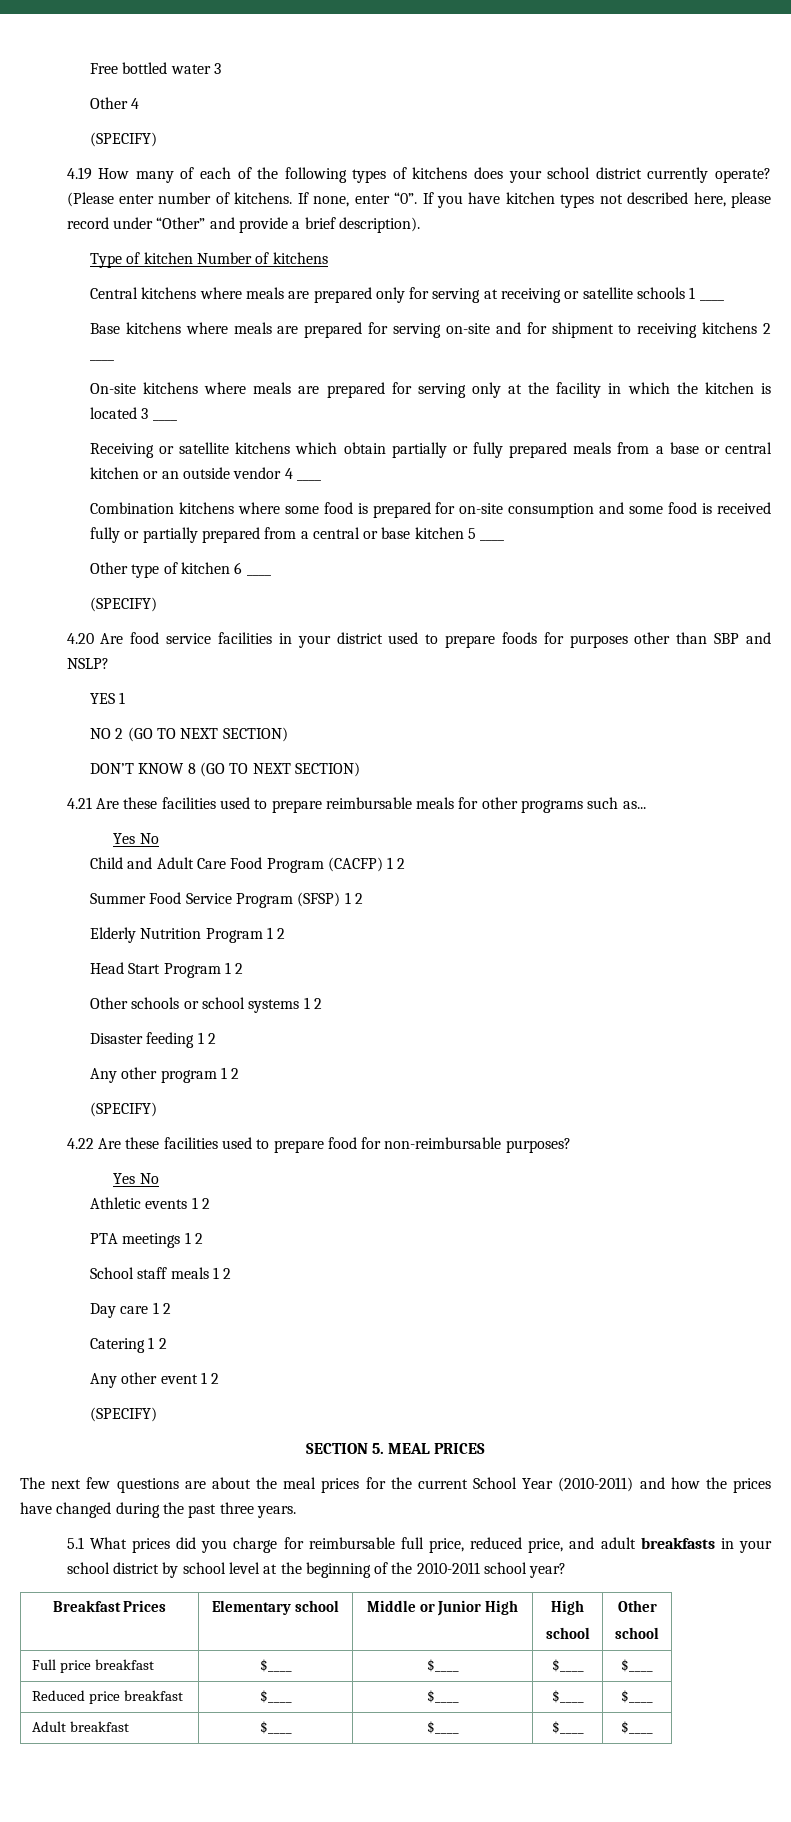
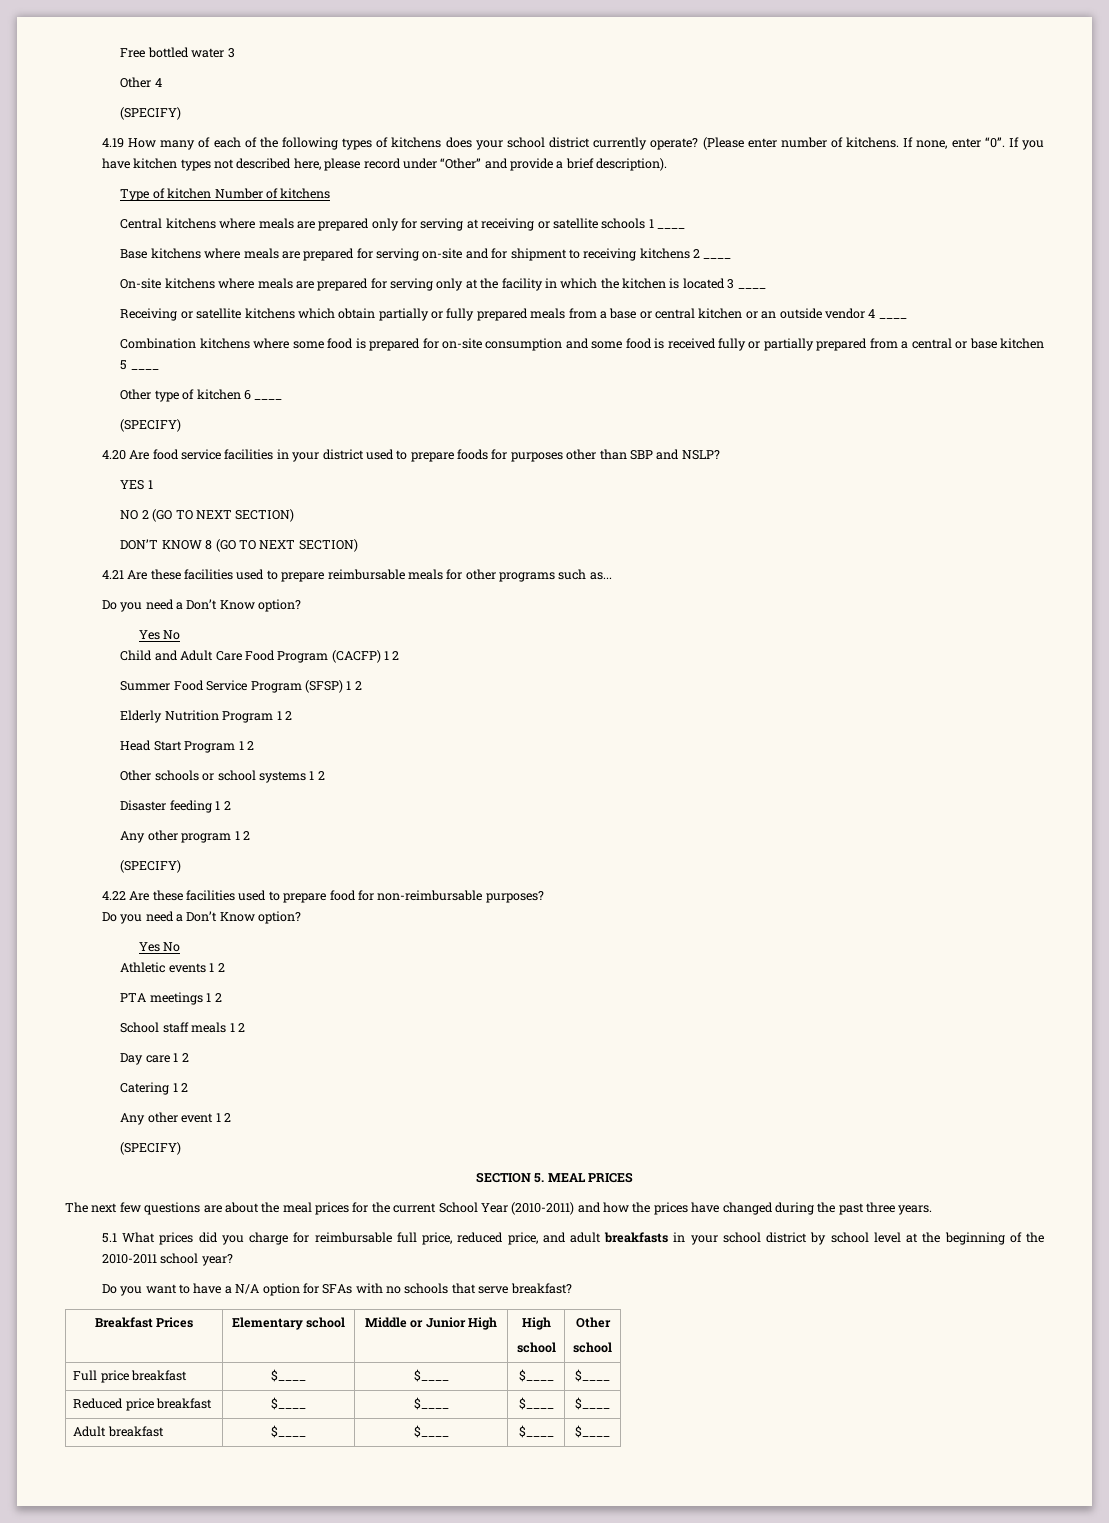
  4.21 Are these facilities used to prepare reimbursable meals for other programs such as...
+ Do you need a Don’t Know option?
  4.22 Are these facilities used to prepare food for non-reimbursable purposes?
+ Do you need a Don’t Know option?
+ Do you want to have a N/A option for SFAs with no schools that serve breakfast?

